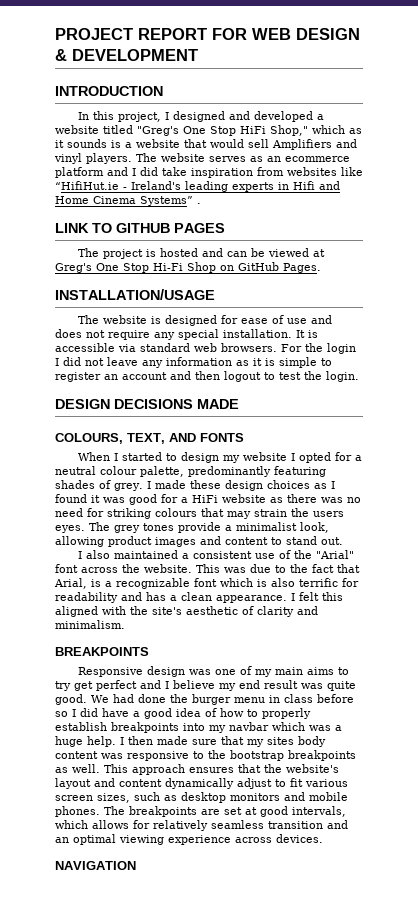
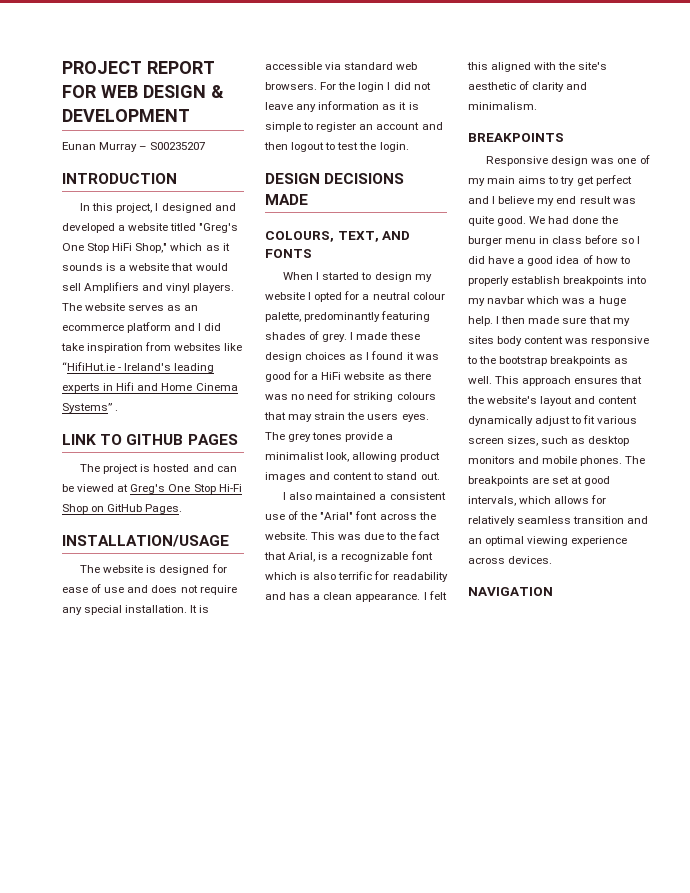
+ Eunan Murray – S00235207

